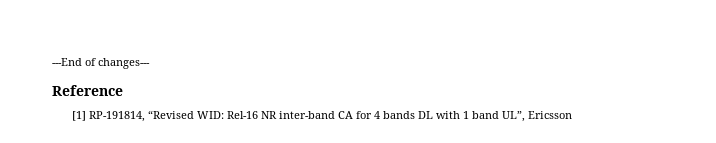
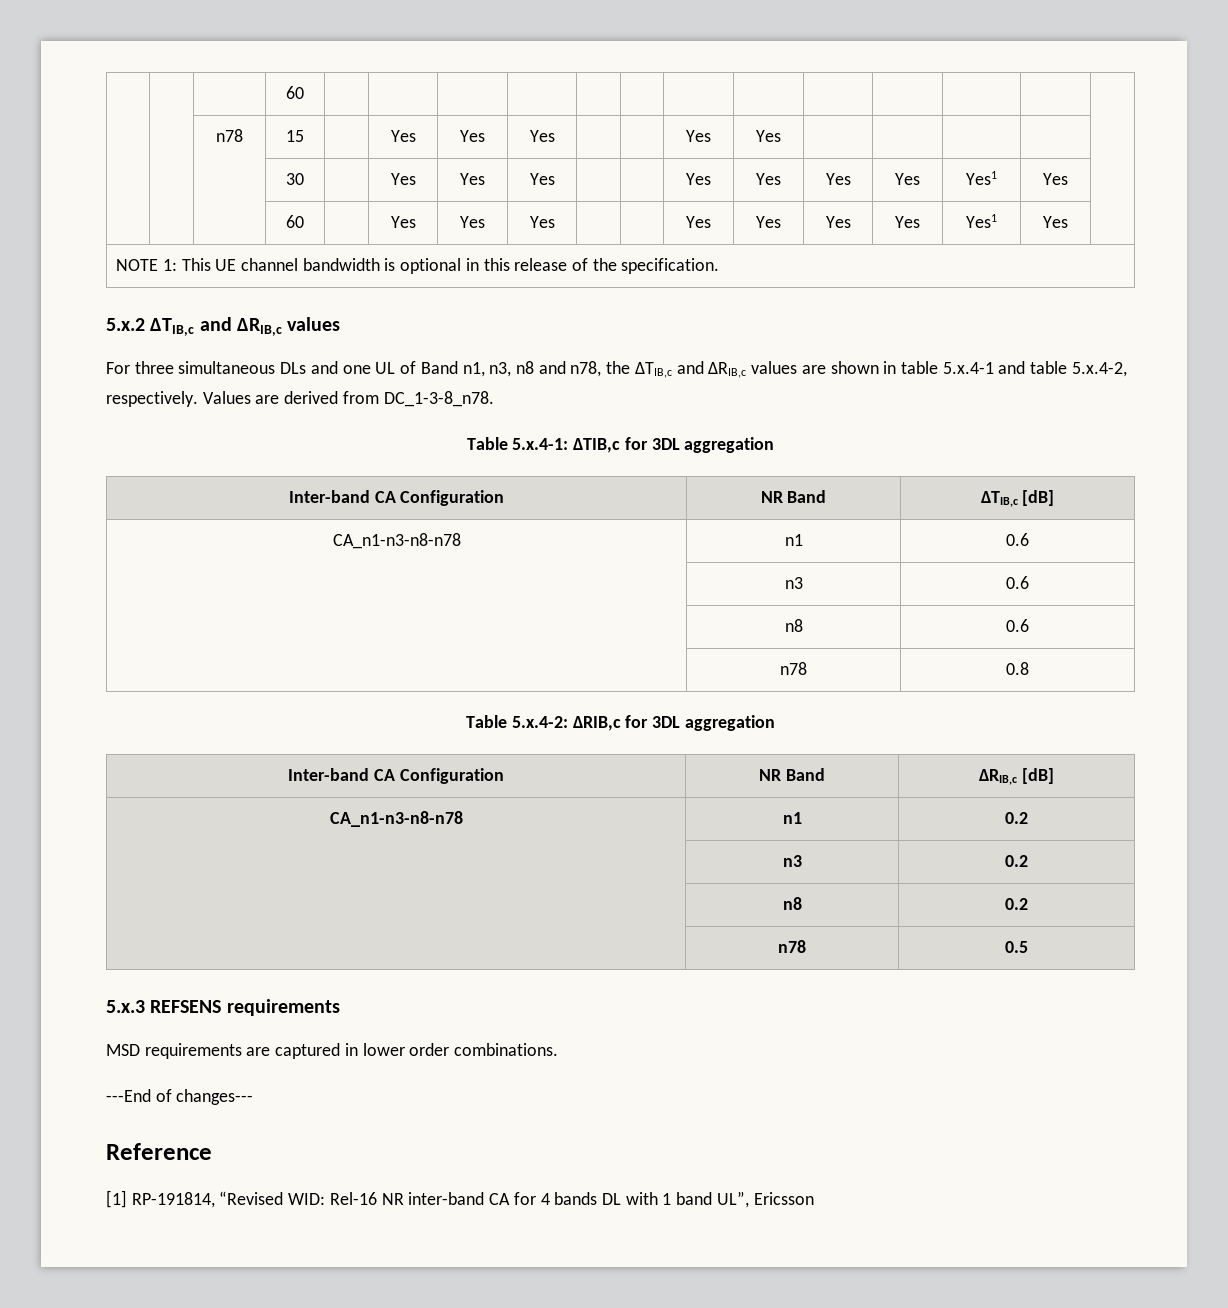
+ | | | 60 | | | | | | | | | | | | |
+ | | n78 | 15 | | Yes | Yes | Yes | | | Yes | Yes | | | | |
+ | | | 30 | | Yes | Yes | Yes | | | Yes | Yes | Yes | Yes | Yes1 | Yes |
+ | | | 60 | | Yes | Yes | Yes | | | Yes | Yes | Yes | Yes | Yes1 | Yes |
+ NOTE 1: This UE channel bandwidth is optional in this release of the specification.
+ 5.x.2 ∆TIB,c and ∆RIB,c values
+ For three simultaneous DLs and one UL of Band n1, n3, n8 and n78, the ΔTIB,c and ΔRIB,c values are shown in table 5.x.4-1 and table 5.x.4-2, respectively. Values are derived from DC_1-3-8_n78.
+ Table 5.x.4-1: ΔTIB,c for 3DL aggregation
+ Inter-band CA Configuration | NR Band | ΔTIB,c [dB]
+ CA_n1-n3-n8-n78 | n1 | 0.6
+ | n3 | 0.6
+ | n8 | 0.6
+ | n78 | 0.8
+ Table 5.x.4-2: ΔRIB,c for 3DL aggregation
+ Inter-band CA Configuration | NR Band | ΔRIB,c [dB]
+ CA_n1-n3-n8-n78 | n1 | 0.2
+ | n3 | 0.2
+ | n8 | 0.2
+ | n78 | 0.5
+ 5.x.3 REFSENS requirements
+ MSD requirements are captured in lower order combinations.

